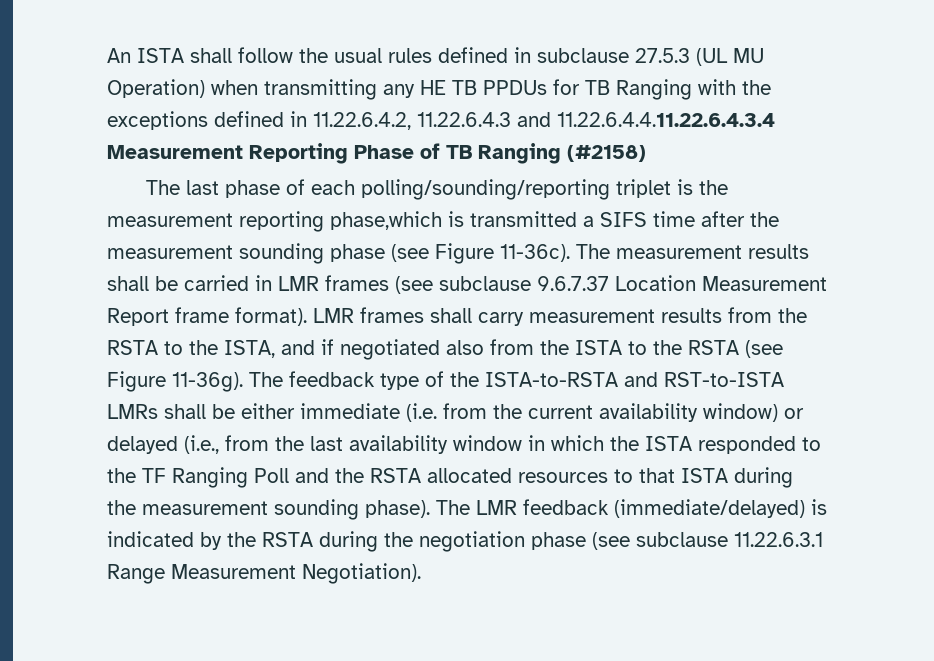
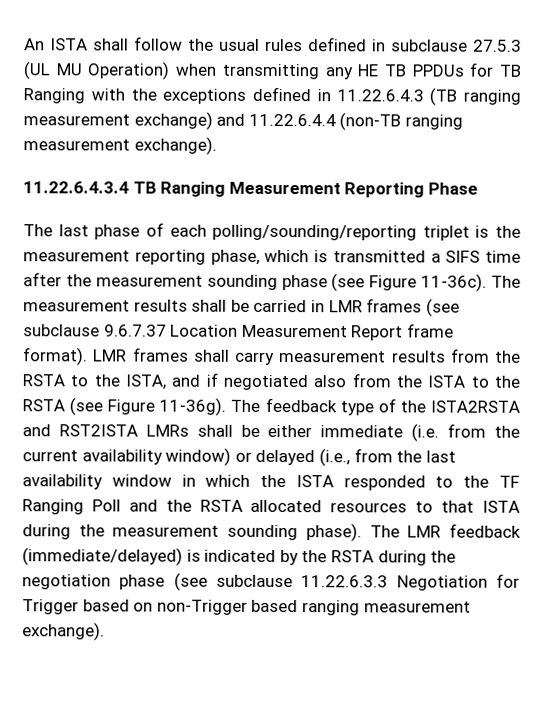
- An ISTA shall follow the usual rules defined in subclause 27.5.3 (UL MU Operation) when transmitting any HE TB PPDUs for TB Ranging with the exceptions defined in 11.22.6.4.2, 11.22.6.4.3 and 11.22.6.4.4.11.22.6.4.3.4 Measurement Reporting Phase of TB Ranging (#2158)
+ An ISTA shall follow the usual rules defined in subclause 27.5.3 (UL MU Operation) when transmitting any HE TB PPDUs for TB Ranging with the exceptions defined in 11.22.6.4.3 (TB ranging measurement exchange) and 11.22.6.4.4 (non-TB ranging measurement exchange).
+ 11.22.6.4.3.4 TB Ranging Measurement Reporting Phase
- The last phase of each polling/sounding/reporting triplet is the measurement reporting phase,which is transmitted a SIFS time after the measurement sounding phase (see Figure 11-36c).
+ The last phase of each polling/sounding/reporting triplet is the measurement reporting phase, which is transmitted a SIFS time after the measurement sounding phase (see Figure 11-36c).
- The feedback type of the ISTA-to-RSTA and RST-to-ISTA LMRs shall be either immediate (i.e. from the current availability window) or delayed (i.e., from the last availability window in which the ISTA responded to the TF Ranging Poll and the RSTA allocated resources to that ISTA during the measurement sounding phase).
+ The feedback type of the ISTA2RSTA and RST2ISTA LMRs shall be either immediate (i.e. from the current availability window) or delayed (i.e., from the last availability window in which the ISTA responded to the TF Ranging Poll and the RSTA allocated resources to that ISTA during the measurement sounding phase).
- The LMR feedback (immediate/delayed) is indicated by the RSTA during the negotiation phase (see subclause 11.22.6.3.1 Range Measurement Negotiation).
+ The LMR feedback (immediate/delayed) is indicated by the RSTA during the negotiation phase (see subclause 11.22.6.3.3 Negotiation for Trigger based on non-Trigger based ranging measurement exchange).

